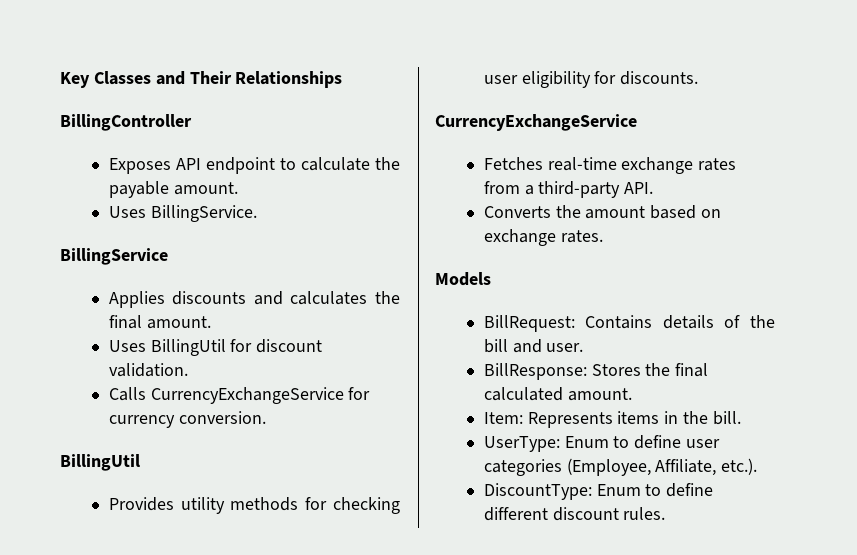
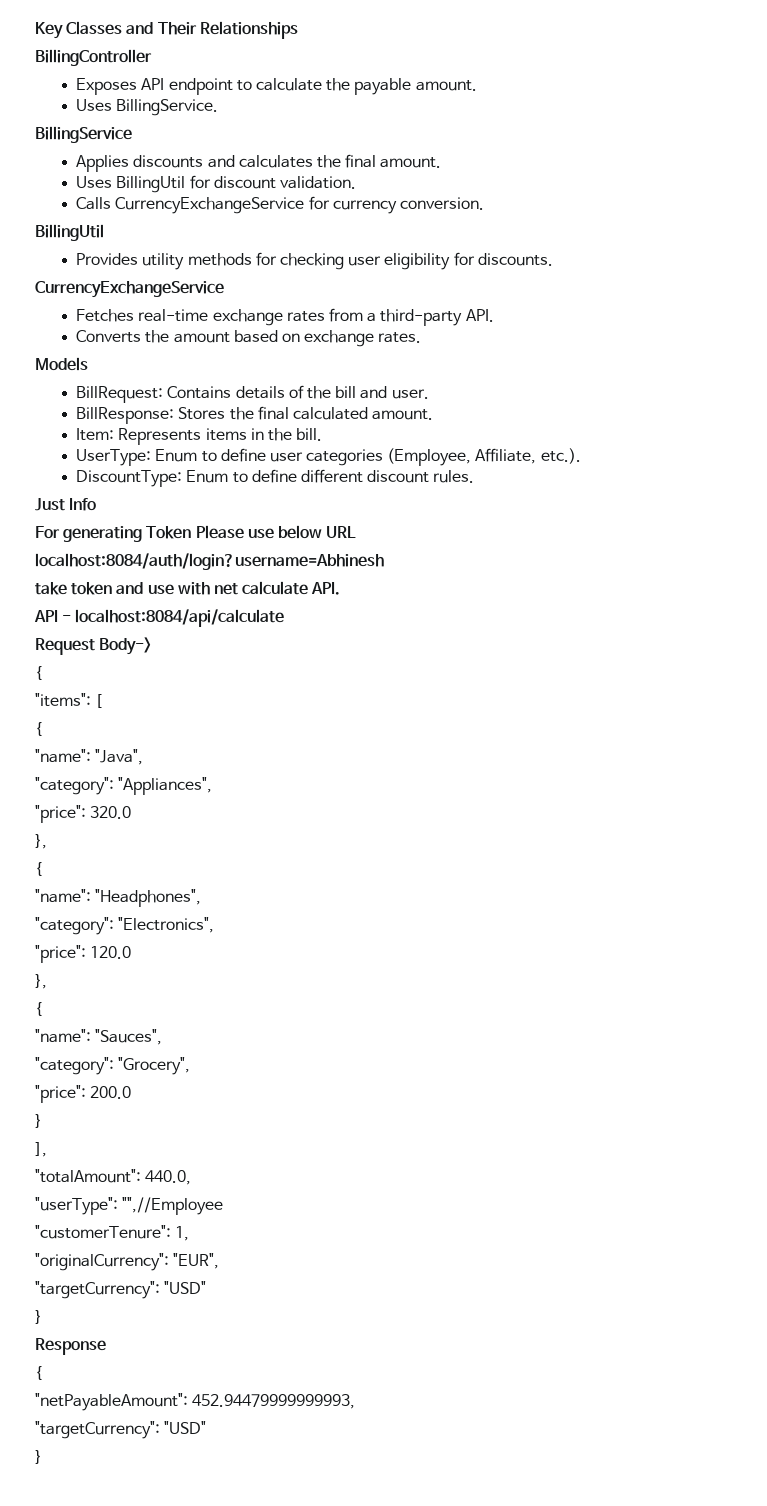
+ Just Info
+ For generating Token Please use below URL
+ localhost:8084/auth/login?username=Abhinesh
+ take token and use with net calculate API.
+ API - localhost:8084/api/calculate
+ Request Body->
+ {
+ "items": [
+ {
+ "name": "Java",
+ "category": "Appliances",
+ "price": 320.0
+ },
+ {
+ "name": "Headphones",
+ "category": "Electronics",
+ "price": 120.0
+ },
+ {
+ "name": "Sauces",
+ "category": "Grocery",
+ "price": 200.0
+ }
+ ],
+ "totalAmount": 440.0,
+ "userType": "",//Employee
+ "customerTenure": 1,
+ "originalCurrency": "EUR",
+ "targetCurrency": "USD"
+ }
+ Response
+ {
+ "netPayableAmount": 452.94479999999993,
+ "targetCurrency": "USD"
+ }

